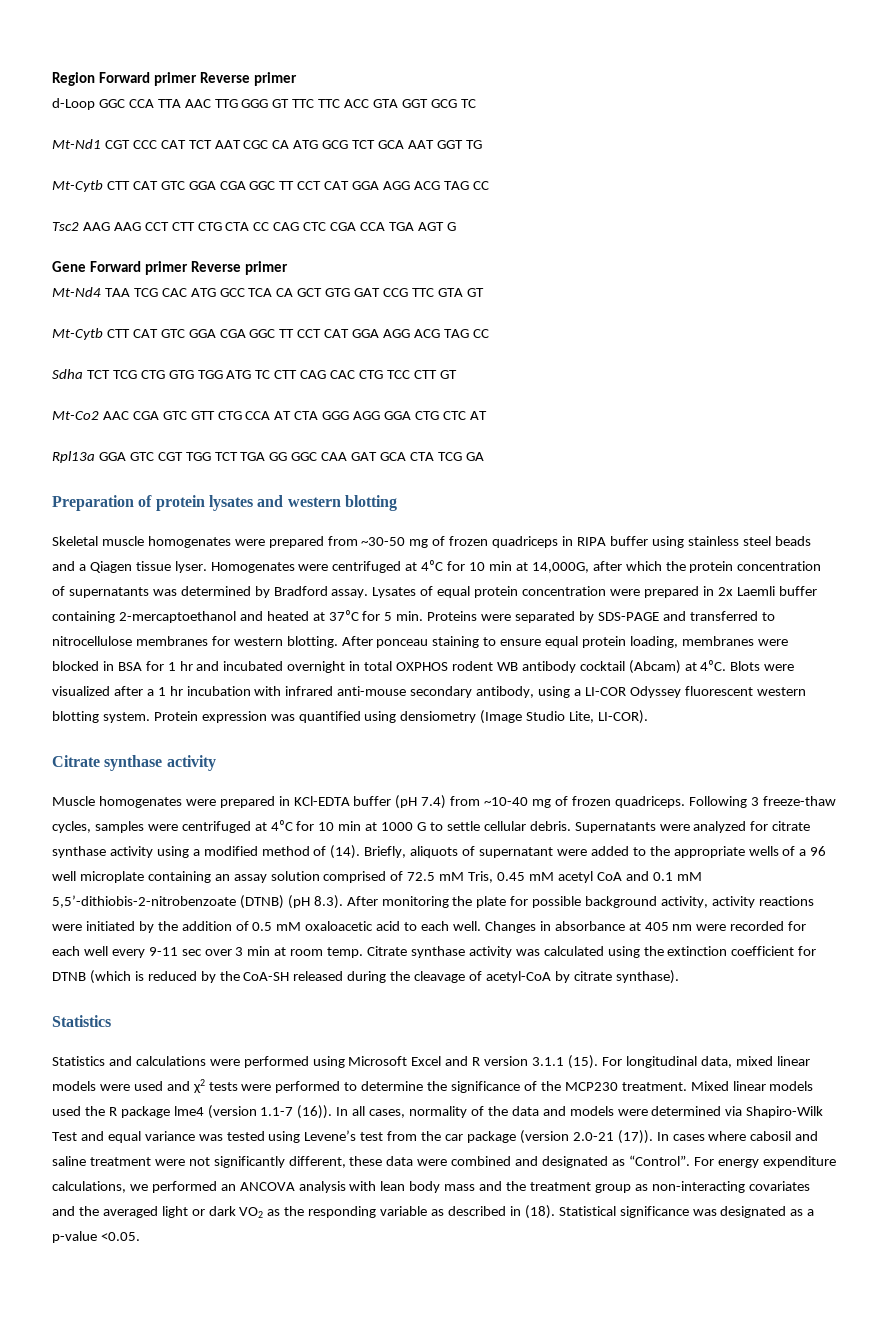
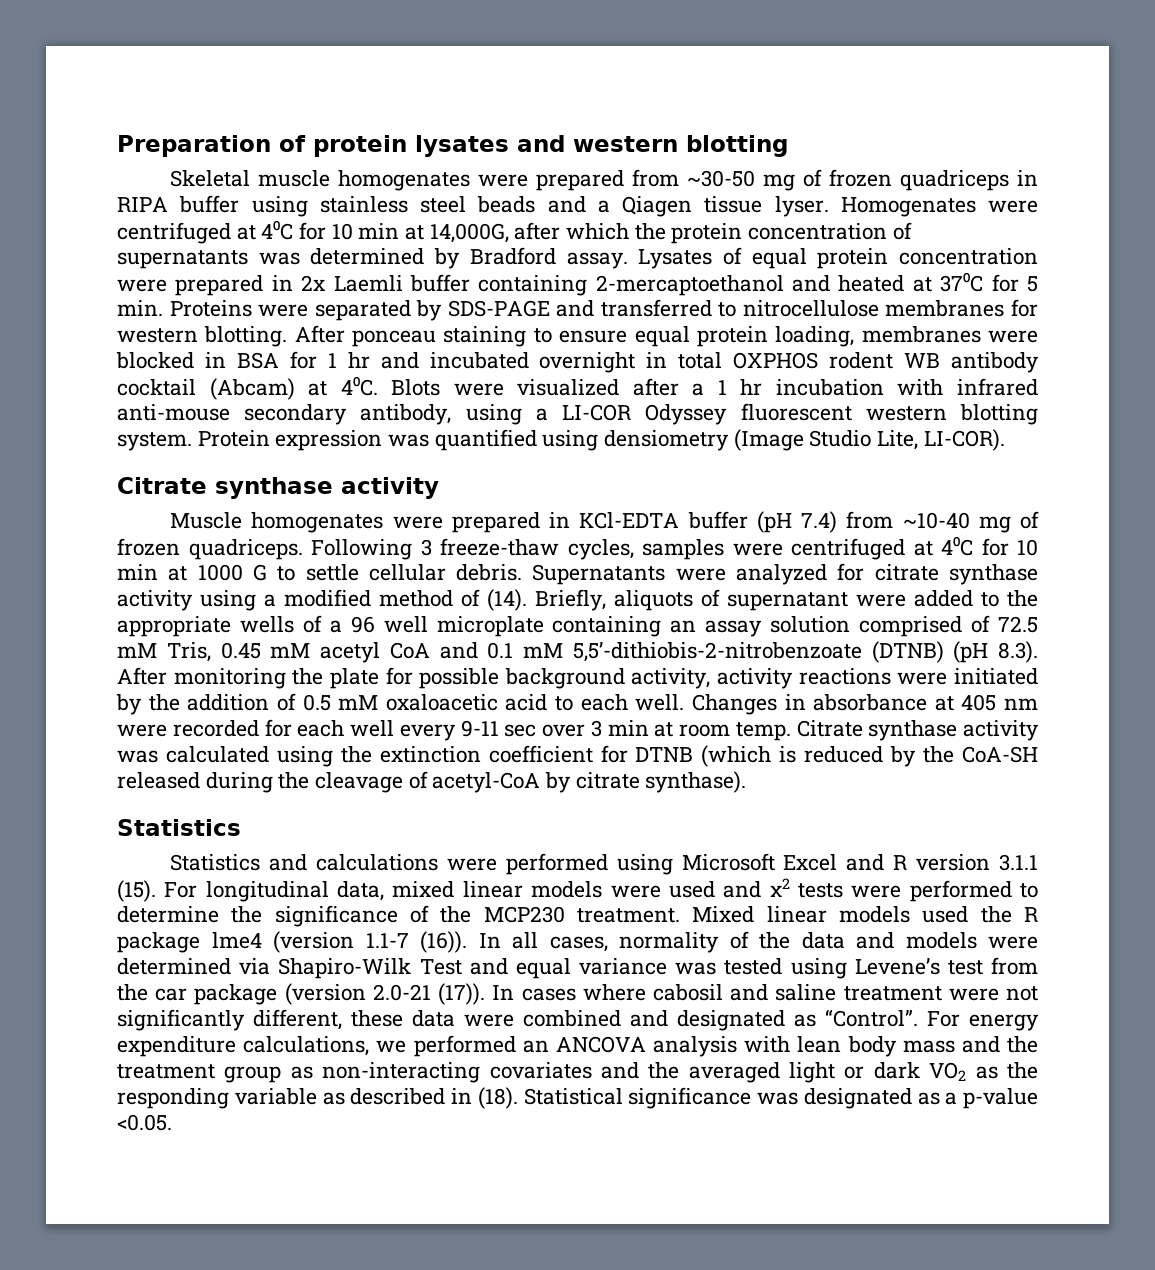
- Region Forward primer Reverse primer
- d-Loop GGC CCA TTA AAC TTG GGG GT TTC TTC ACC GTA GGT GCG TC
- Mt-Nd1 CGT CCC CAT TCT AAT CGC CA ATG GCG TCT GCA AAT GGT TG
- Mt-Cytb CTT CAT GTC GGA CGA GGC TT CCT CAT GGA AGG ACG TAG CC
- Tsc2 AAG AAG CCT CTT CTG CTA CC CAG CTC CGA CCA TGA AGT G
- Gene Forward primer Reverse primer
- Mt-Nd4 TAA TCG CAC ATG GCC TCA CA GCT GTG GAT CCG TTC GTA GT
- Mt-Cytb CTT CAT GTC GGA CGA GGC TT CCT CAT GGA AGG ACG TAG CC
- Sdha TCT TCG CTG GTG TGG ATG TC CTT CAG CAC CTG TCC CTT GT
- Mt-Co2 AAC CGA GTC GTT CTG CCA AT CTA GGG AGG GGA CTG CTC AT
- Rpl13a GGA GTC CGT TGG TCT TGA GG GGC CAA GAT GCA CTA TCG GA

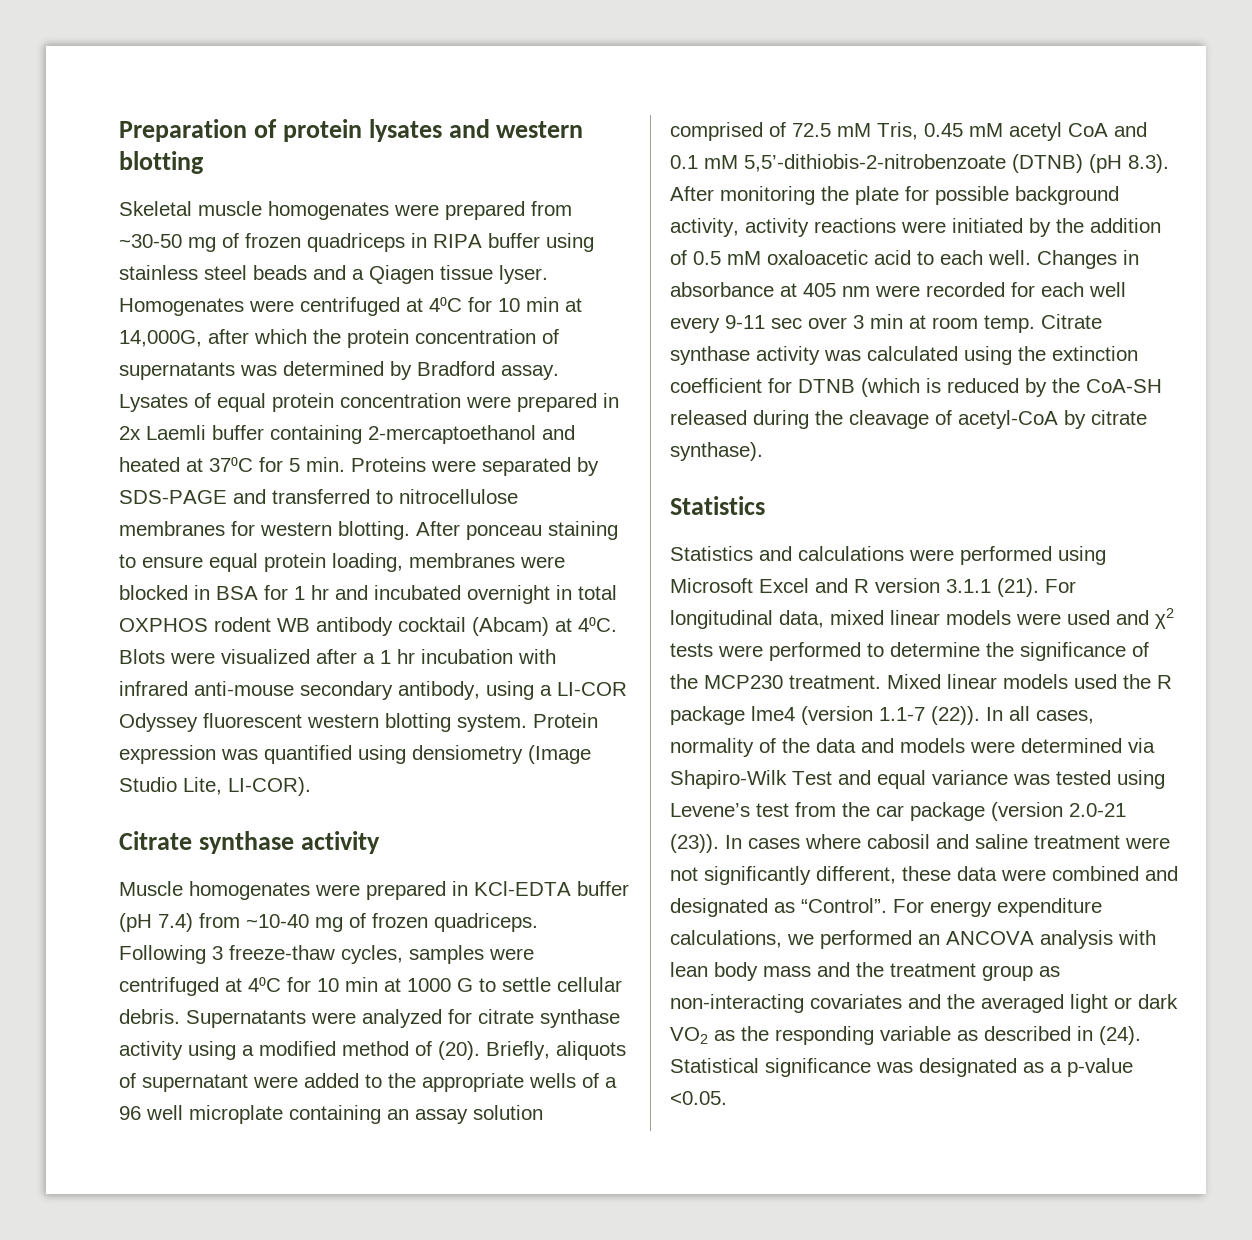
- Supernatants were analyzed for citrate synthase activity using a modified method of (14).
+ Supernatants were analyzed for citrate synthase activity using a modified method of (20).
- Statistics and calculations were performed using Microsoft Excel and R version 3.1.1 (15).
+ Statistics and calculations were performed using Microsoft Excel and R version 3.1.1 (21).
- Mixed linear models used the R package lme4 (version 1.1-7 (16)).
+ Mixed linear models used the R package lme4 (version 1.1-7 (22)).
- In all cases, normality of the data and models were determined via Shapiro-Wilk Test and equal variance was tested using Levene’s test from the car package (version 2.0-21 (17)).
+ In all cases, normality of the data and models were determined via Shapiro-Wilk Test and equal variance was tested using Levene’s test from the car package (version 2.0-21 (23)).
- For energy expenditure calculations, we performed an ANCOVA analysis with lean body mass and the treatment group as non-interacting covariates and the averaged light or dark VO2 as the responding variable as described in (18).
+ For energy expenditure calculations, we performed an ANCOVA analysis with lean body mass and the treatment group as non-interacting covariates and the averaged light or dark VO2 as the responding variable as described in (24).

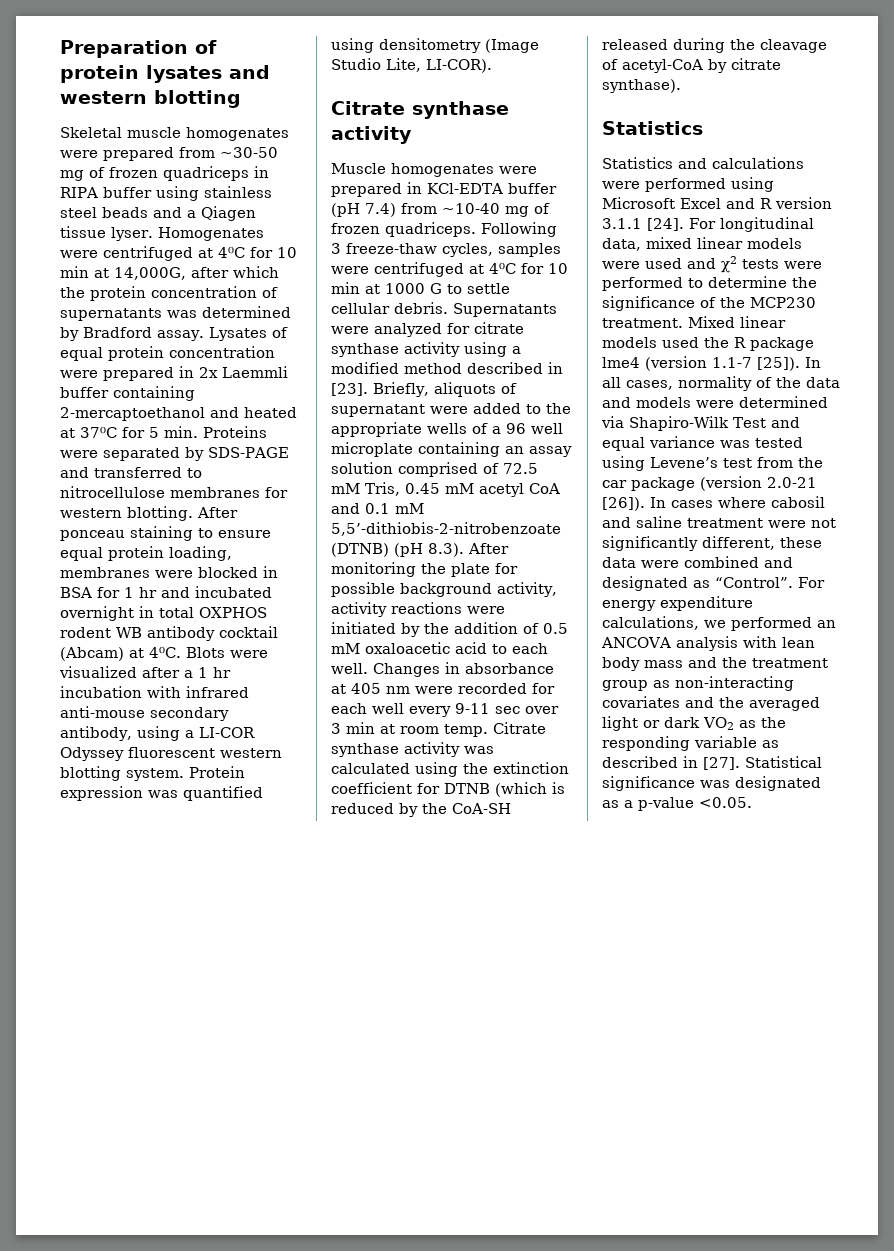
- Lysates of equal protein concentration were prepared in 2x Laemli buffer containing 2-mercaptoethanol and heated at 37⁰C for 5 min. Proteins were separated by SDS-PAGE and transferred to nitrocellulose membranes for western blotting.
+ Lysates of equal protein concentration were prepared in 2x Laemmli buffer containing 2-mercaptoethanol and heated at 37⁰C for 5 min. Proteins were separated by SDS-PAGE and transferred to nitrocellulose membranes for western blotting.
- Protein expression was quantified using densiometry (Image Studio Lite, LI-COR).
+ Protein expression was quantified using densitometry (Image Studio Lite, LI-COR).
- Supernatants were analyzed for citrate synthase activity using a modified method of (20).
+ Supernatants were analyzed for citrate synthase activity using a modified method described in [23].
- Statistics and calculations were performed using Microsoft Excel and R version 3.1.1 (21).
+ Statistics and calculations were performed using Microsoft Excel and R version 3.1.1 [24].
- Mixed linear models used the R package lme4 (version 1.1-7 (22)).
+ Mixed linear models used the R package lme4 (version 1.1-7 [25]).
- In all cases, normality of the data and models were determined via Shapiro-Wilk Test and equal variance was tested using Levene’s test from the car package (version 2.0-21 (23)).
+ In all cases, normality of the data and models were determined via Shapiro-Wilk Test and equal variance was tested using Levene’s test from the car package (version 2.0-21 [26]).
- For energy expenditure calculations, we performed an ANCOVA analysis with lean body mass and the treatment group as non-interacting covariates and the averaged light or dark VO2 as the responding variable as described in (24).
+ For energy expenditure calculations, we performed an ANCOVA analysis with lean body mass and the treatment group as non-interacting covariates and the averaged light or dark VO2 as the responding variable as described in [27].

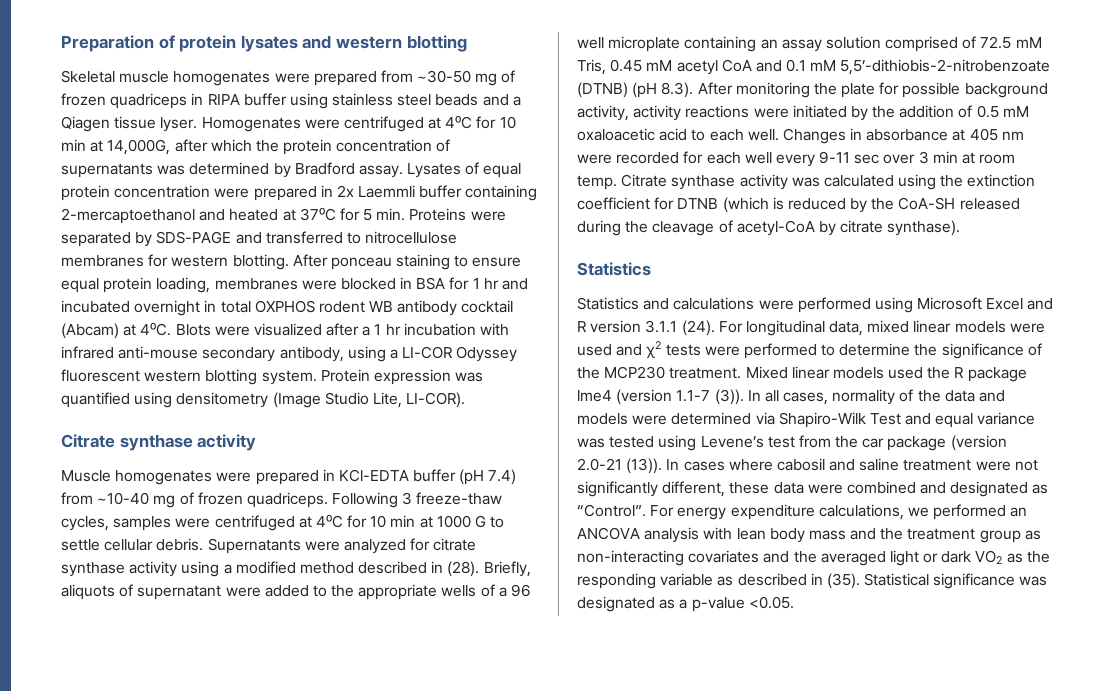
- Supernatants were analyzed for citrate synthase activity using a modified method described in [23].
+ Supernatants were analyzed for citrate synthase activity using a modified method described in (28).
- Statistics and calculations were performed using Microsoft Excel and R version 3.1.1 [24].
+ Statistics and calculations were performed using Microsoft Excel and R version 3.1.1 (24).
- Mixed linear models used the R package lme4 (version 1.1-7 [25]).
+ Mixed linear models used the R package lme4 (version 1.1-7 (3)).
- In all cases, normality of the data and models were determined via Shapiro-Wilk Test and equal variance was tested using Levene’s test from the car package (version 2.0-21 [26]).
+ In all cases, normality of the data and models were determined via Shapiro-Wilk Test and equal variance was tested using Levene’s test from the car package (version 2.0-21 (13)).
- For energy expenditure calculations, we performed an ANCOVA analysis with lean body mass and the treatment group as non-interacting covariates and the averaged light or dark VO2 as the responding variable as described in [27].
+ For energy expenditure calculations, we performed an ANCOVA analysis with lean body mass and the treatment group as non-interacting covariates and the averaged light or dark VO2 as the responding variable as described in (35).

